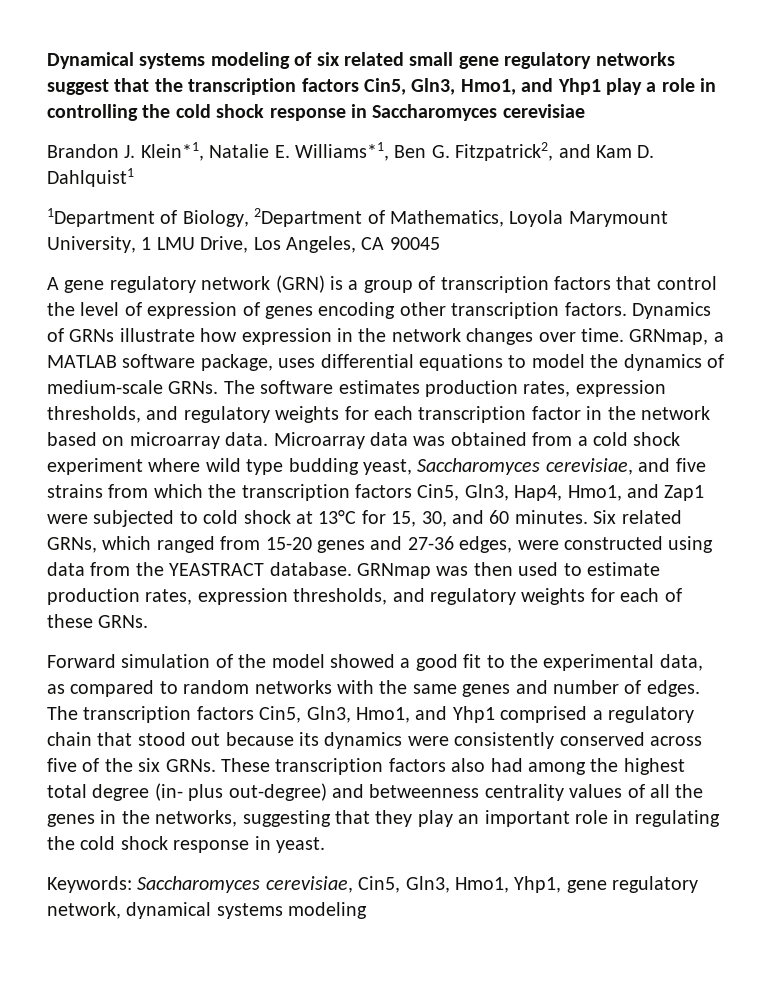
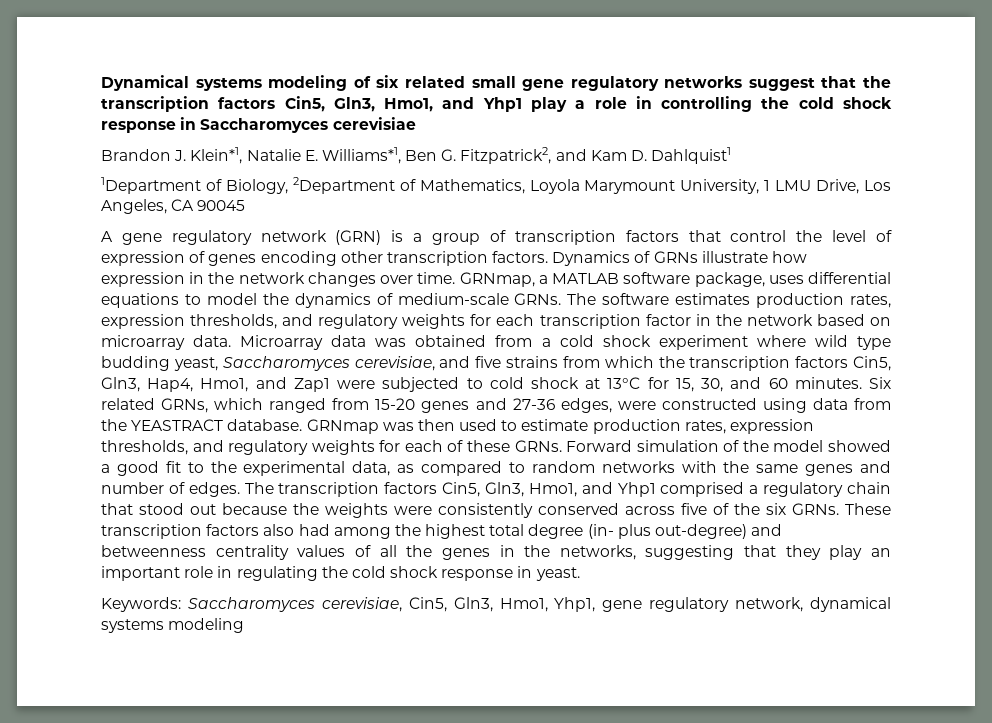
- GRNmap was then used to estimate production rates, expression thresholds, and regulatory weights for each of these GRNs.
- Forward simulation of the model showed a good fit to the experimental data, as compared to random networks with the same genes and number of edges.
+ GRNmap was then used to estimate production rates, expression thresholds, and regulatory weights for each of these GRNs. Forward simulation of the model showed a good fit to the experimental data, as compared to random networks with the same genes and number of edges.
- The transcription factors Cin5, Gln3, Hmo1, and Yhp1 comprised a regulatory chain that stood out because its dynamics were consistently conserved across five of the six GRNs.
+ The transcription factors Cin5, Gln3, Hmo1, and Yhp1 comprised a regulatory chain that stood out because the weights were consistently conserved across five of the six GRNs.

